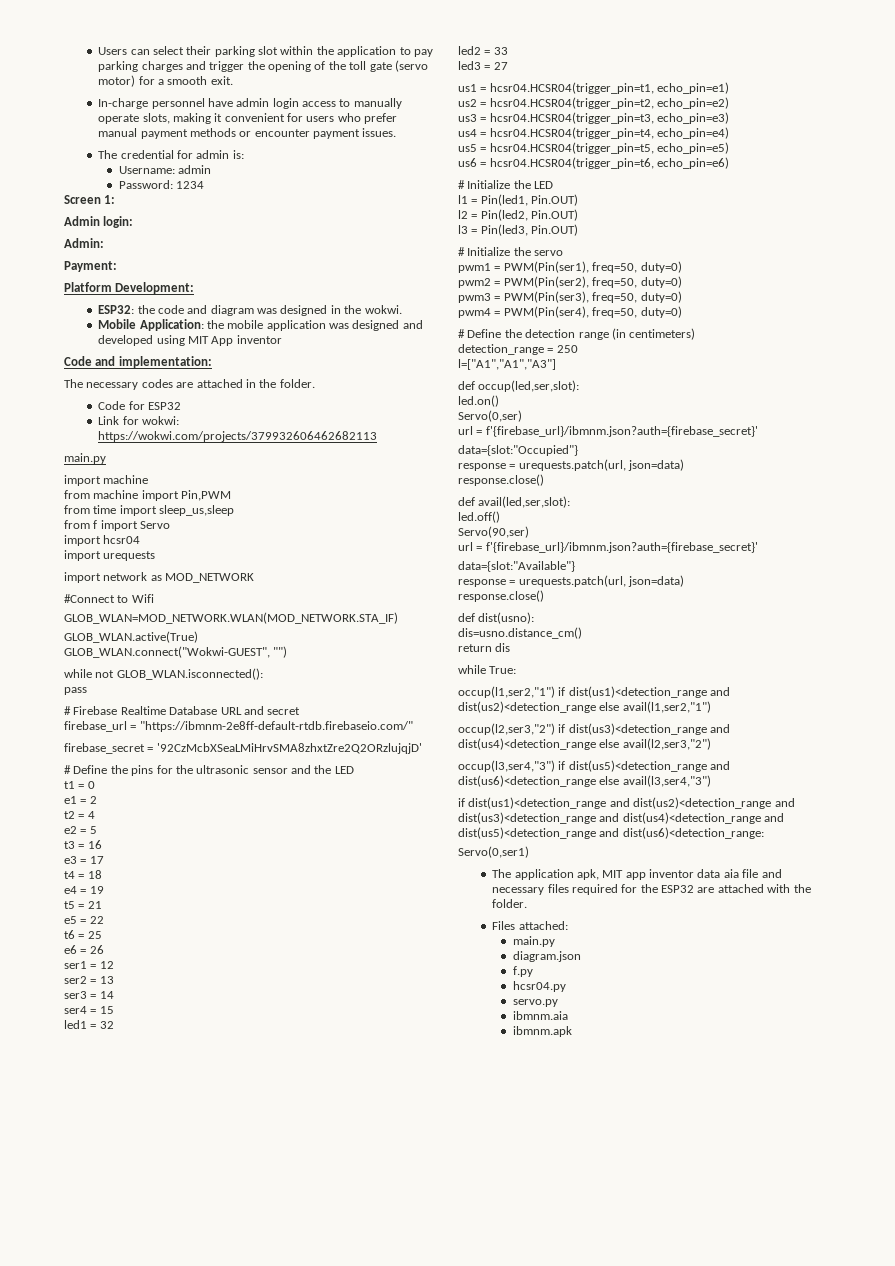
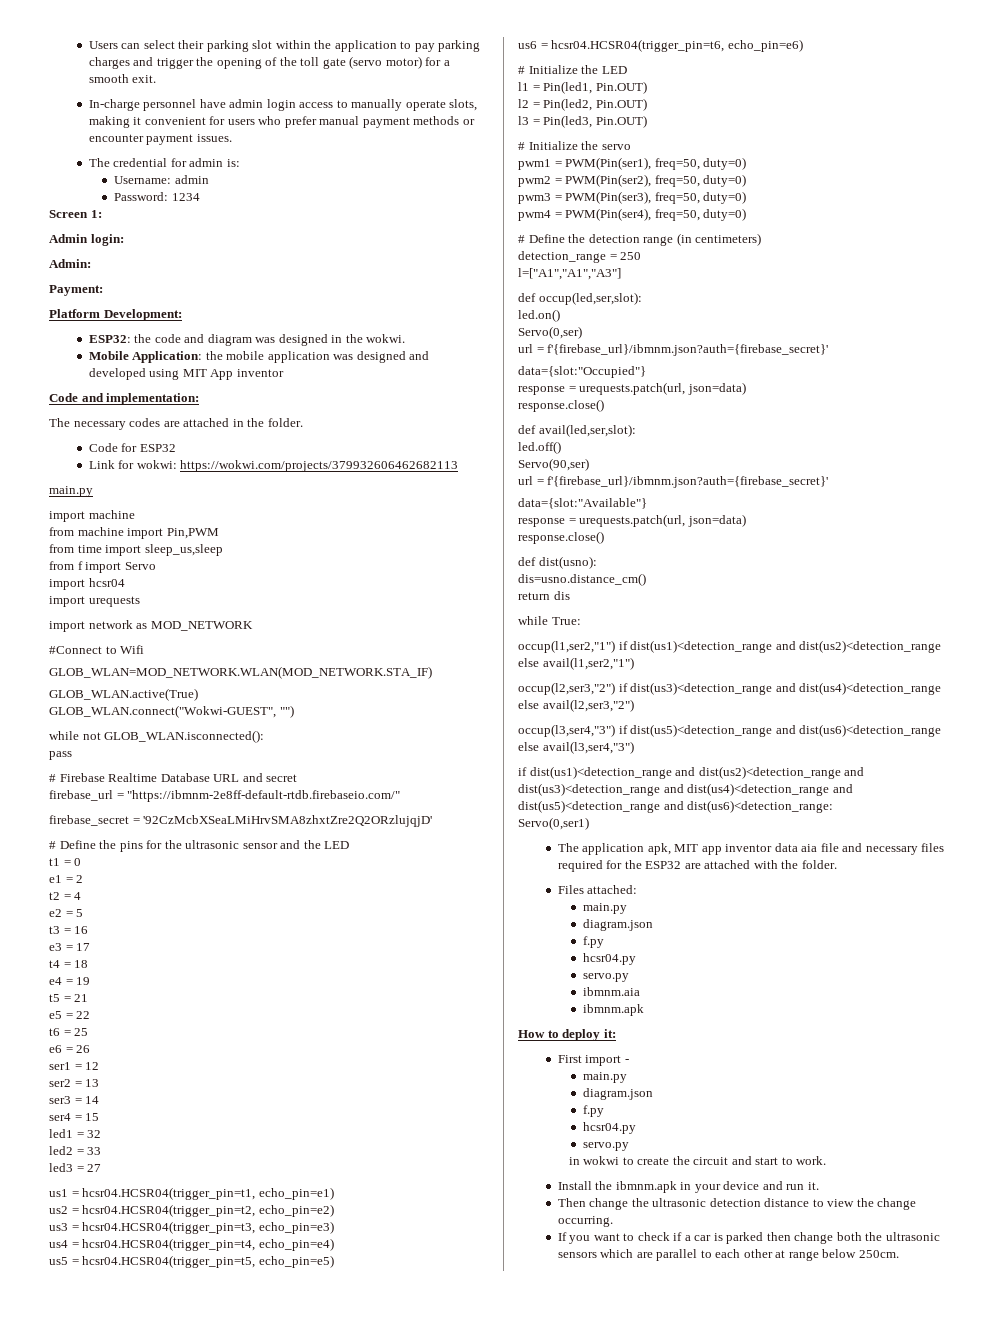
+ How to deploy it:
+ First import -
+ main.py
+ diagram.json
+ f.py
+ hcsr04.py
+ servo.py
+ in wokwi to create the circuit and start to work.
+ Install the ibmnm.apk in your device and run it.
+ Then change the ultrasonic detection distance to view the change occurring.
+ If you want to check if a car is parked then change both the ultrasonic sensors which are parallel to each other at range below 250cm.

